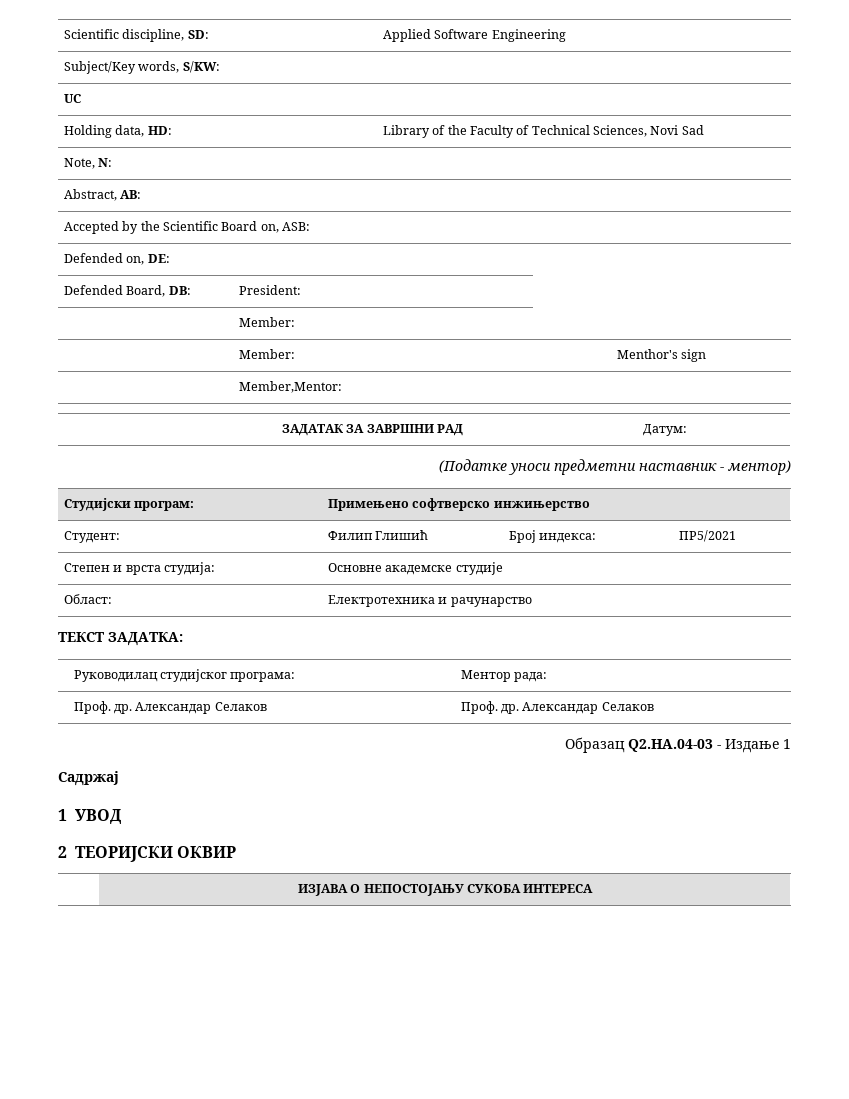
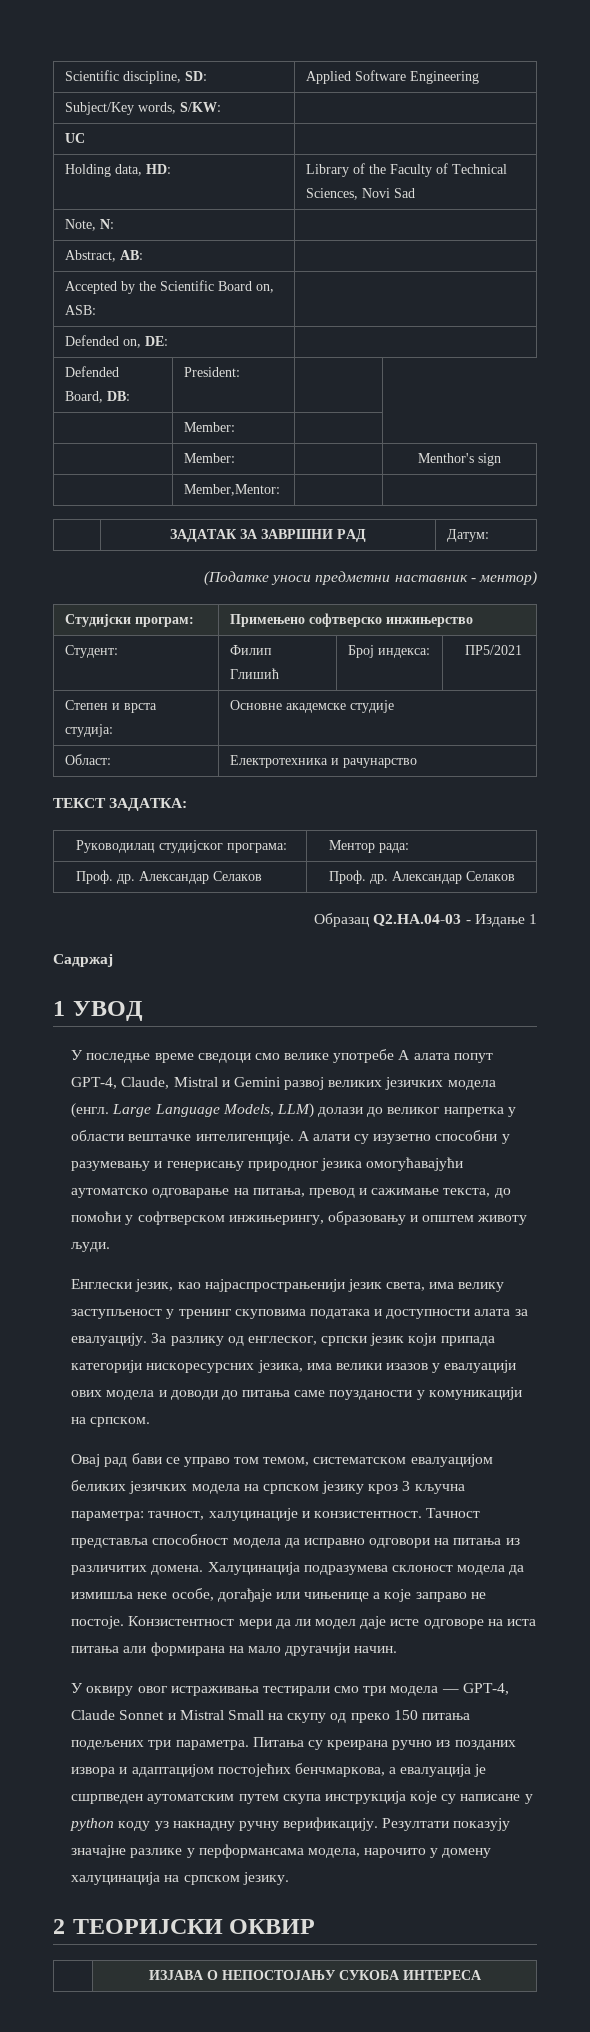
+ У последње време сведоци смо велике употребе А алата попут GPT-4, Claude, Mistral и Gemini развој великих језичких модела (енгл. Large Language Models, LLM) долази до великог напретка у области вештачке интелигенције. А алати су изузетно способни у разумевању и генерисању природног језика омогућавајући аутоматско одговарање на питања, превод и сажимање текста, до помоћи у софтверском инжињерингу, образовању и општем животу људи.
+ Енглески језик, као најраспрострањенији језик света, има велику заступљеност у тренинг скуповима података и доступности алата за евалуацију. За разлику од енглеског, српски језик који припада категорији нискоресурсних језика, има велики изазов у евалуацији ових модела и доводи до питања саме поузданости у комуникацији на српском.
+ Овај рад бави се управо том темом, систематском евалуацијом беликих језичких модела на српском језику кроз 3 кључна параметра: тачност, халуцинације и конзистентност. Тачност представља способност модела да исправно одговори на питања из различитих домена. Халуцинација подразумева склоност модела да измишља неке особе, догађаје или чињенице а које заправо не постоје. Конзистентност мери да ли модел даје исте одговоре на иста питања али формирана на мало другачији начин.
+ У оквиру овог истраживања тестирали смо три модела — GPT-4, Claude Sonnet и Mistral Small на скупу од преко 150 питања подељених три параметра. Питања су креирана ручно из позданих извора и адаптацијом постојећих бенчмаркова, a евалуација је сшрпведен аутоматским путем скупа инструкција које су написане у python коду уз накнадну ручну верификацију. Резултати показују значајне разлике у перформансама модела, нарочито у домену халуцинација на српском језику.

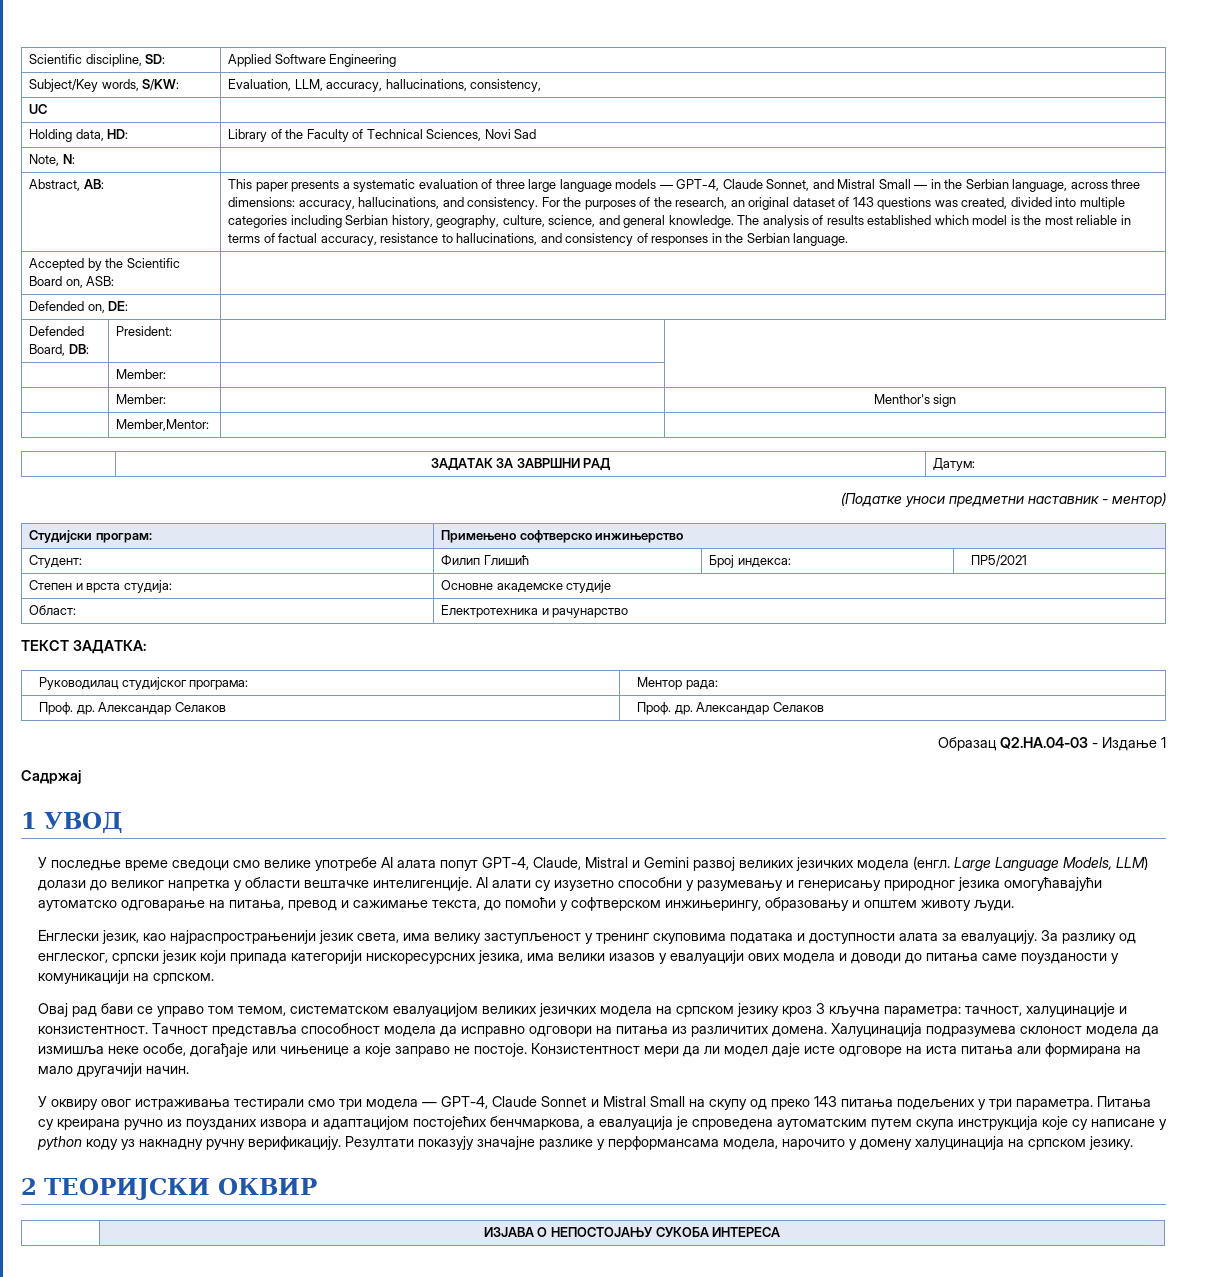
- Subject/Key words, S/KW: |
+ Subject/Key words, S/KW: | Evaluation, LLM, accuracy, hallucinations, consistency,
+ This paper presents a systematic evaluation of three large language models — GPT-4, Claude Sonnet, and Mistral Small — in the Serbian language, across three dimensions: accuracy, hallucinations, and consistency. For the purposes of the research, an original dataset of 143 questions was created, divided into multiple categories including Serbian history, geography, culture, science, and general knowledge. The analysis of results established which model is the most reliable in terms of factual accuracy, resistance to hallucinations, and consistency of responses in the Serbian language.
- У последње време сведоци смо велике употребе А алата попут GPT-4, Claude, Mistral и Gemini развој великих језичких модела (енгл.
+ У последње време сведоци смо велике употребе АI алата попут GPT-4, Claude, Mistral и Gemini развој великих језичких модела (енгл.
- А алати су изузетно способни у разумевању и генерисању природног језика омогућавајући аутоматско одговарање на питања, превод и сажимање текста, до помоћи у софтверском инжињерингу, образовању и општем животу људи.
+ АI алати су изузетно способни у разумевању и генерисању природног језика омогућавајући аутоматско одговарање на питања, превод и сажимање текста, до помоћи у софтверском инжињерингу, образовању и општем животу људи.
- Овај рад бави се управо том темом, систематском евалуацијом беликих језичких модела на српском језику кроз 3 кључна параметра: тачност, халуцинације и конзистентност.
+ Овај рад бави се управо том темом, систематском евалуацијом великих језичких модела на српском језику кроз 3 кључна параметра: тачност, халуцинације и конзистентност.
- У оквиру овог истраживања тестирали смо три модела — GPT-4, Claude Sonnet и Mistral Small на скупу од преко 150 питања подељених три параметра.
+ У оквиру овог истраживања тестирали смо три модела — GPT-4, Claude Sonnet и Mistral Small на скупу од преко 143 питања подељених у три параметра.
- Питања су креирана ручно из позданих извора и адаптацијом постојећих бенчмаркова, a евалуација је сшрпведен аутоматским путем скупа инструкција које су написане у python коду уз накнадну ручну верификацију.
+ Питања су креирана ручно из поузданих извора и адаптацијом постојећих бенчмаркова, a евалуација је спроведена аутоматским путем скупа инструкција које су написане у python коду уз накнадну ручну верификацију.

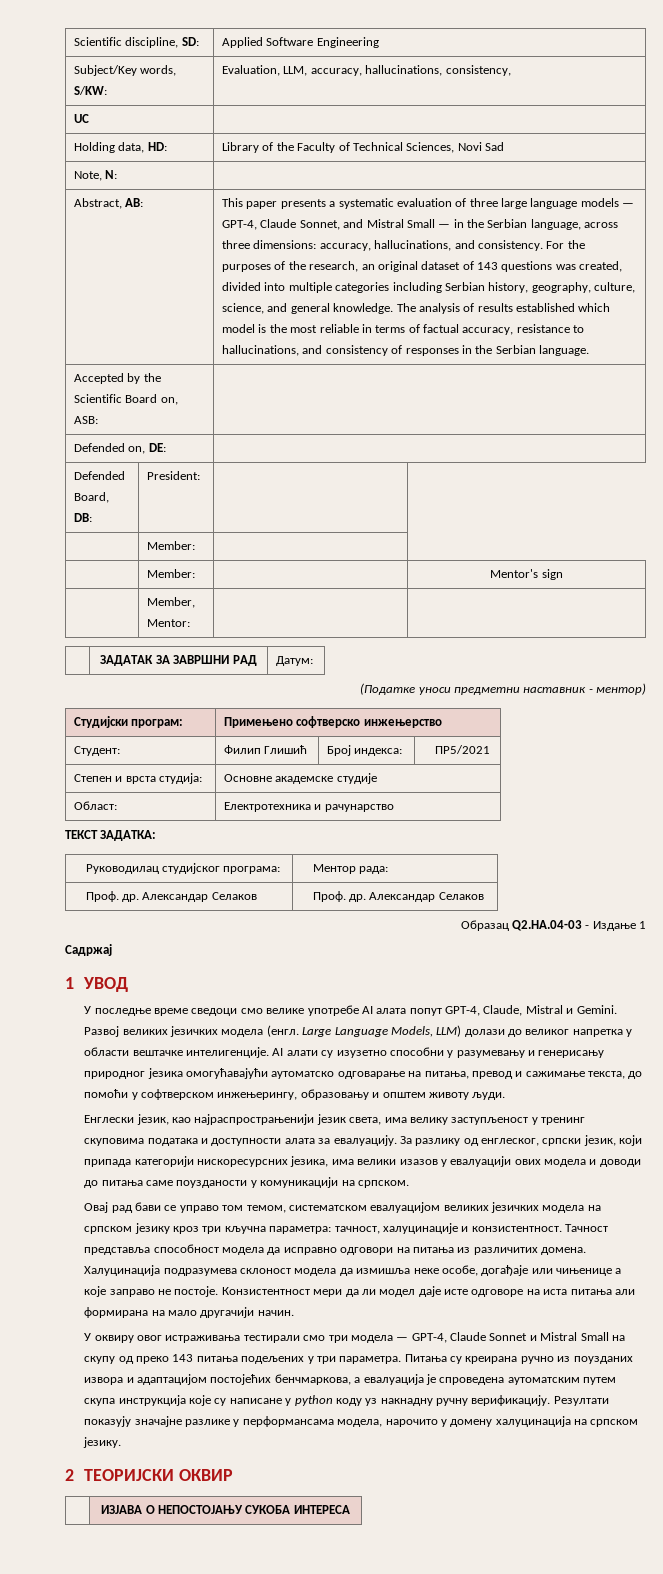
- | Member: | | Menthor's sign
+ | Member: | | Mentor's sign
- | Member,Mentor: | |
+ | Member, Mentor: | |
- Студијски програм: | Примењено софтверско инжињерство
+ Студијски програм: | Примењено софтверско инжењерство
- У последње време сведоци смо велике употребе АI алата попут GPT-4, Claude, Mistral и Gemini развој великих језичких модела (енгл.
+ У последње време сведоци смо велике употребе АI алата попут GPT-4, Claude, Mistral и Gemini. Развој великих језичких модела (енгл.
- АI алати су изузетно способни у разумевању и генерисању природног језика омогућавајући аутоматско одговарање на питања, превод и сажимање текста, до помоћи у софтверском инжињерингу, образовању и општем животу људи.
+ АI алати су изузетно способни у разумевању и генерисању природног језика омогућавајући аутоматско одговарање на питања, превод и сажимање текста, до помоћи у софтверском инжењерингу, образовању и општем животу људи.
- За разлику од енглеског, српски језик који припада категорији нискоресурсних језика, има велики изазов у евалуацији ових модела и доводи до питања саме поузданости у комуникацији на српском.
+ За разлику од енглеског, српски језик, који припада категорији нискоресурсних језика, има велики изазов у евалуацији ових модела и доводи до питања саме поузданости у комуникацији на српском.
- Овај рад бави се управо том темом, систематском евалуацијом великих језичких модела на српском језику кроз 3 кључна параметра: тачност, халуцинације и конзистентност.
+ Овај рад бави се управо том темом, систематском евалуацијом великих језичких модела на српском језику кроз три кључна параметра: тачност, халуцинације и конзистентност.

